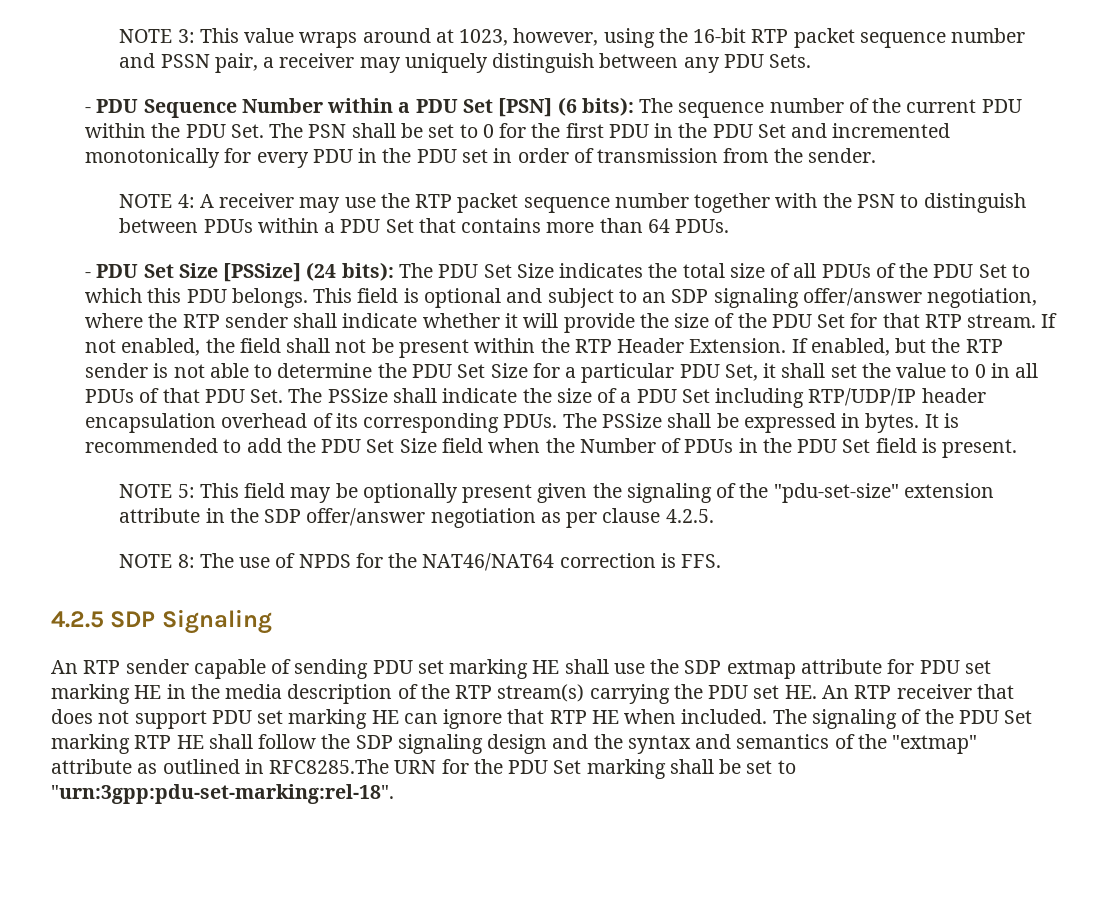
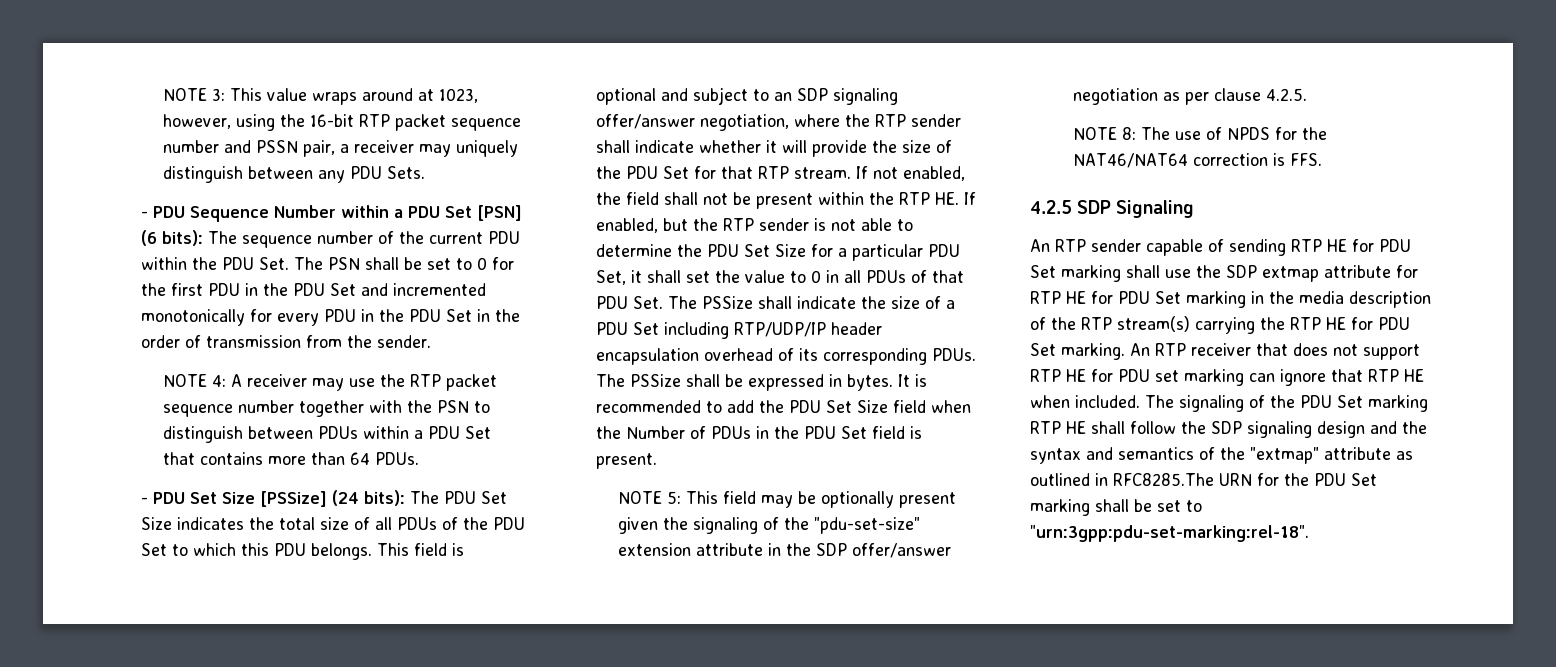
- - PDU Sequence Number within a PDU Set [PSN] (6 bits): The sequence number of the current PDU within the PDU Set. The PSN shall be set to 0 for the first PDU in the PDU Set and incremented monotonically for every PDU in the PDU set in order of transmission from the sender.
+ - PDU Sequence Number within a PDU Set [PSN] (6 bits): The sequence number of the current PDU within the PDU Set. The PSN shall be set to 0 for the first PDU in the PDU Set and incremented monotonically for every PDU in the PDU Set in the order of transmission from the sender.
- If not enabled, the field shall not be present within the RTP Header Extension. If enabled, but the RTP sender is not able to determine the PDU Set Size for a particular PDU Set, it shall set the value to 0 in all PDUs of that PDU Set. The PSSize shall indicate the size of a PDU Set including RTP/UDP/IP header encapsulation overhead of its corresponding PDUs.
+ If not enabled, the field shall not be present within the RTP HE. If enabled, but the RTP sender is not able to determine the PDU Set Size for a particular PDU Set, it shall set the value to 0 in all PDUs of that PDU Set. The PSSize shall indicate the size of a PDU Set including RTP/UDP/IP header encapsulation overhead of its corresponding PDUs.
- An RTP sender capable of sending PDU set marking HE shall use the SDP extmap attribute for PDU set marking HE in the media description of the RTP stream(s) carrying the PDU set HE. An RTP receiver that does not support PDU set marking HE can ignore that RTP HE when included.
+ An RTP sender capable of sending RTP HE for PDU Set marking shall use the SDP extmap attribute for RTP HE for PDU Set marking in the media description of the RTP stream(s) carrying the RTP HE for PDU Set marking. An RTP receiver that does not support RTP HE for PDU set marking can ignore that RTP HE when included.

